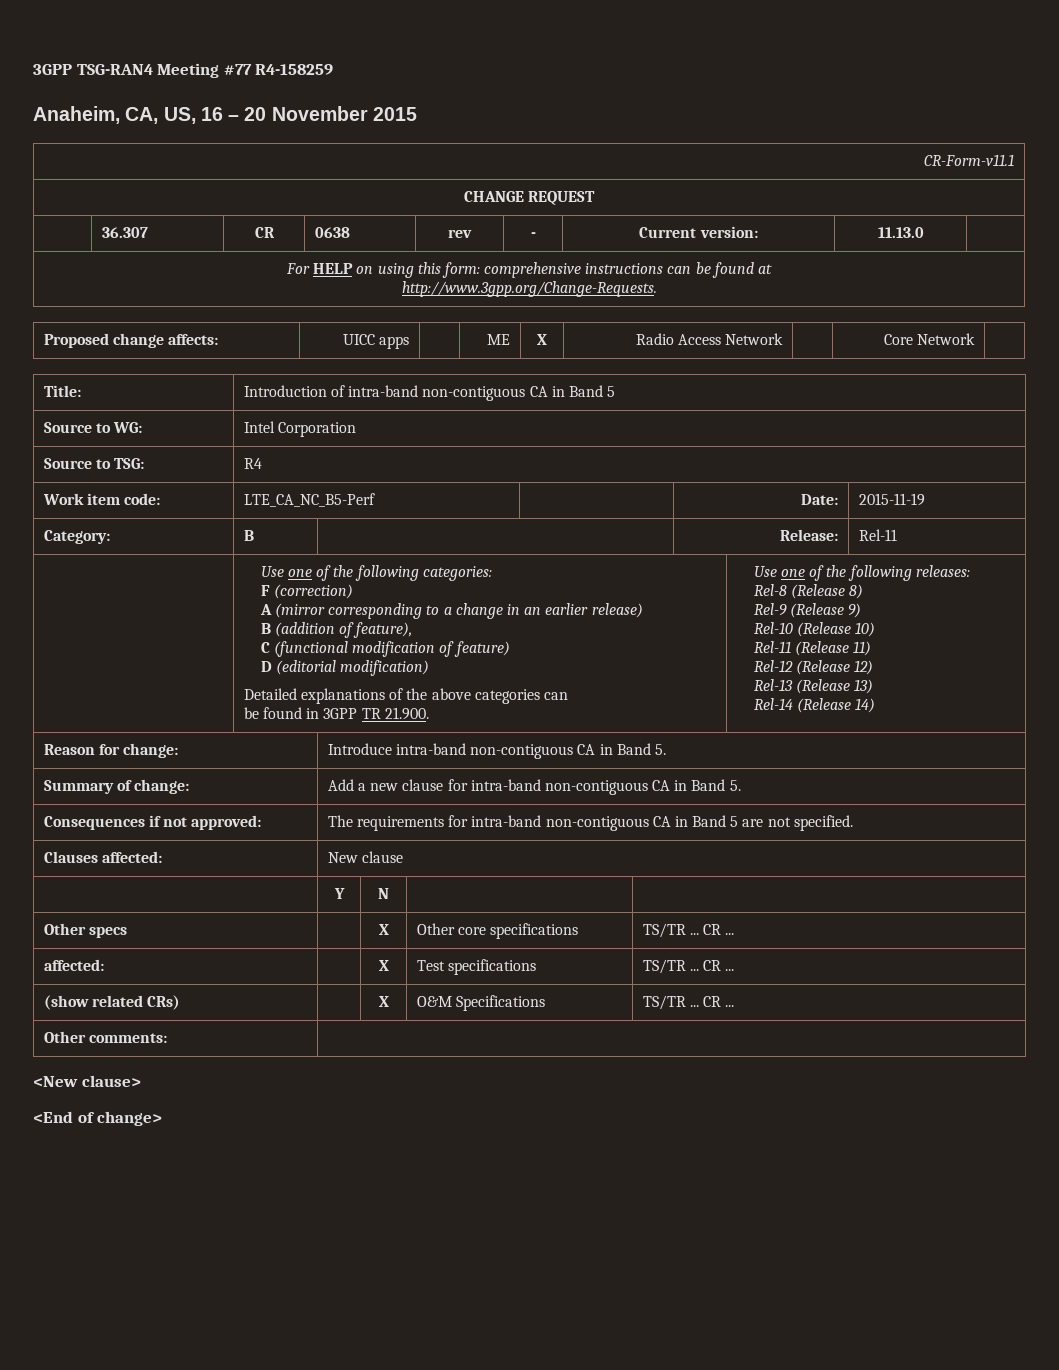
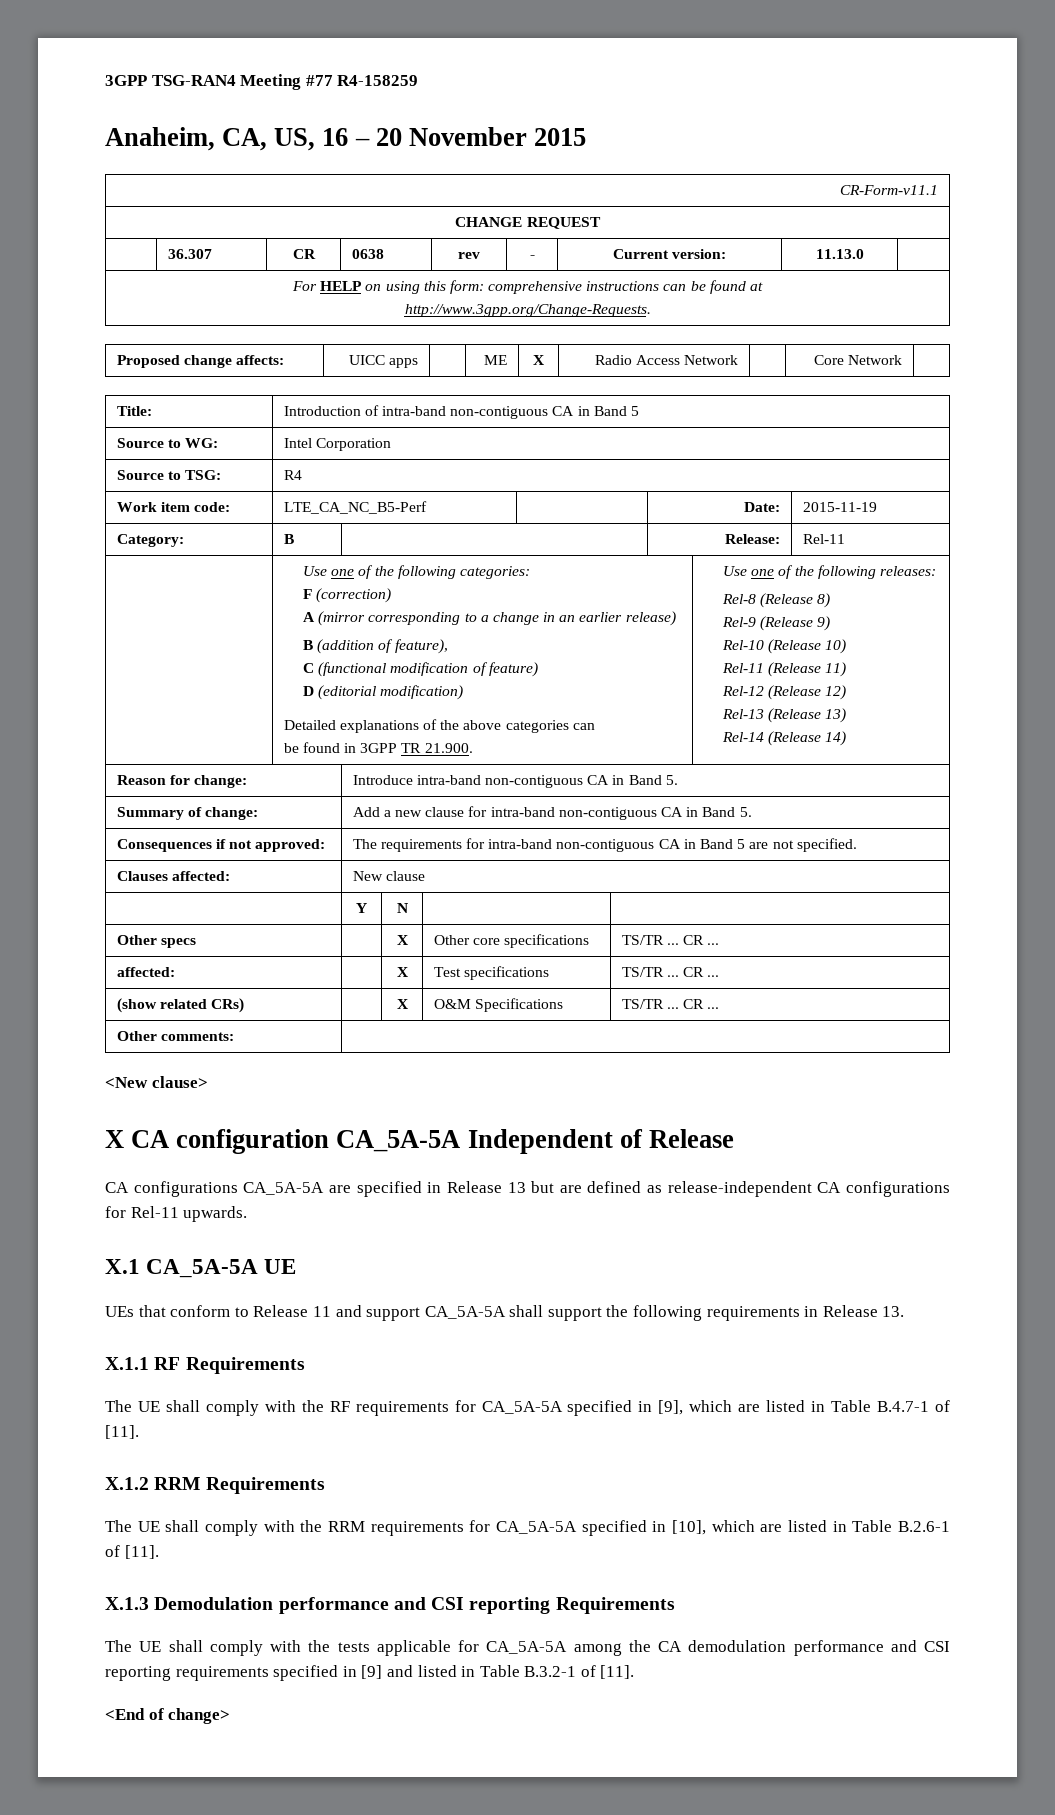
+ X CA configuration CA_5A-5A Independent of Release
+ CA configurations CA_5A-5A are specified in Release 13 but are defined as release-independent CA configurations for Rel-11 upwards.
+ X.1 CA_5A-5A UE
+ UEs that conform to Release 11 and support CA_5A-5A shall support the following requirements in Release 13.
+ X.1.1 RF Requirements
+ The UE shall comply with the RF requirements for CA_5A-5A specified in [9], which are listed in Table B.4.7-1 of [11].
+ X.1.2 RRM Requirements
+ The UE shall comply with the RRM requirements for CA_5A-5A specified in [10], which are listed in Table B.2.6-1 of [11].
+ X.1.3 Demodulation performance and CSI reporting Requirements
+ The UE shall comply with the tests applicable for CA_5A-5A among the CA demodulation performance and CSI reporting requirements specified in [9] and listed in Table B.3.2-1 of [11].

